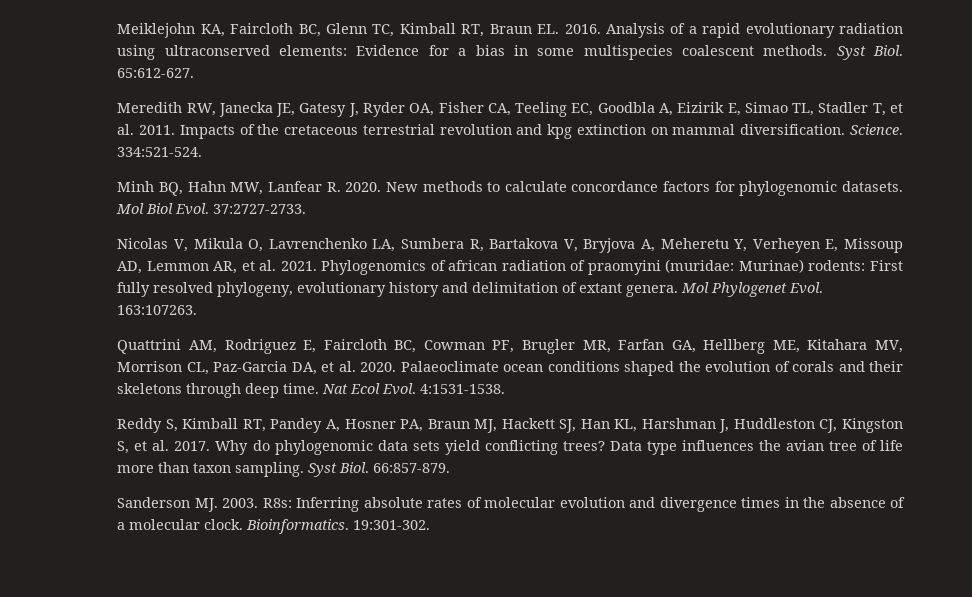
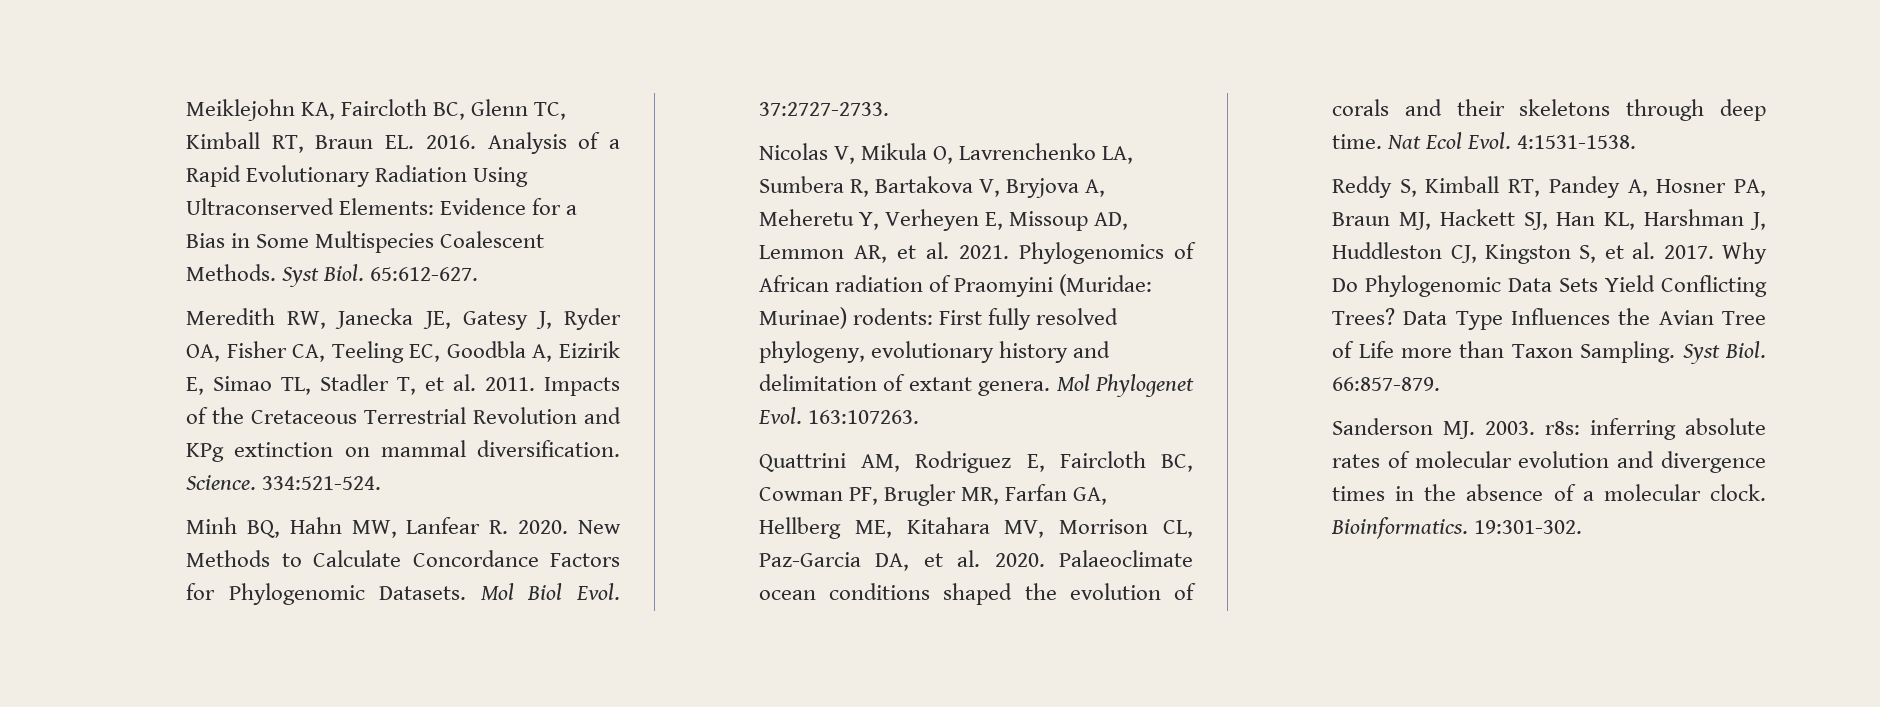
- Analysis of a rapid evolutionary radiation using ultraconserved elements: Evidence for a bias in some multispecies coalescent methods.
+ Analysis of a Rapid Evolutionary Radiation Using Ultraconserved Elements: Evidence for a Bias in Some Multispecies Coalescent Methods.
- Impacts of the cretaceous terrestrial revolution and kpg extinction on mammal diversification.
+ Impacts of the Cretaceous Terrestrial Revolution and KPg extinction on mammal diversification.
- New methods to calculate concordance factors for phylogenomic datasets.
+ New Methods to Calculate Concordance Factors for Phylogenomic Datasets.
- Phylogenomics of african radiation of praomyini (muridae: Murinae) rodents: First fully resolved phylogeny, evolutionary history and delimitation of extant genera.
+ Phylogenomics of African radiation of Praomyini (Muridae: Murinae) rodents: First fully resolved phylogeny, evolutionary history and delimitation of extant genera.
- Why do phylogenomic data sets yield conflicting trees? Data type influences the avian tree of life more than taxon sampling.
+ Why Do Phylogenomic Data Sets Yield Conflicting Trees? Data Type Influences the Avian Tree of Life more than Taxon Sampling.
- Sanderson MJ. 2003. R8s: Inferring absolute rates of molecular evolution and divergence times in the absence of a molecular clock.
+ Sanderson MJ. 2003. r8s: inferring absolute rates of molecular evolution and divergence times in the absence of a molecular clock.

